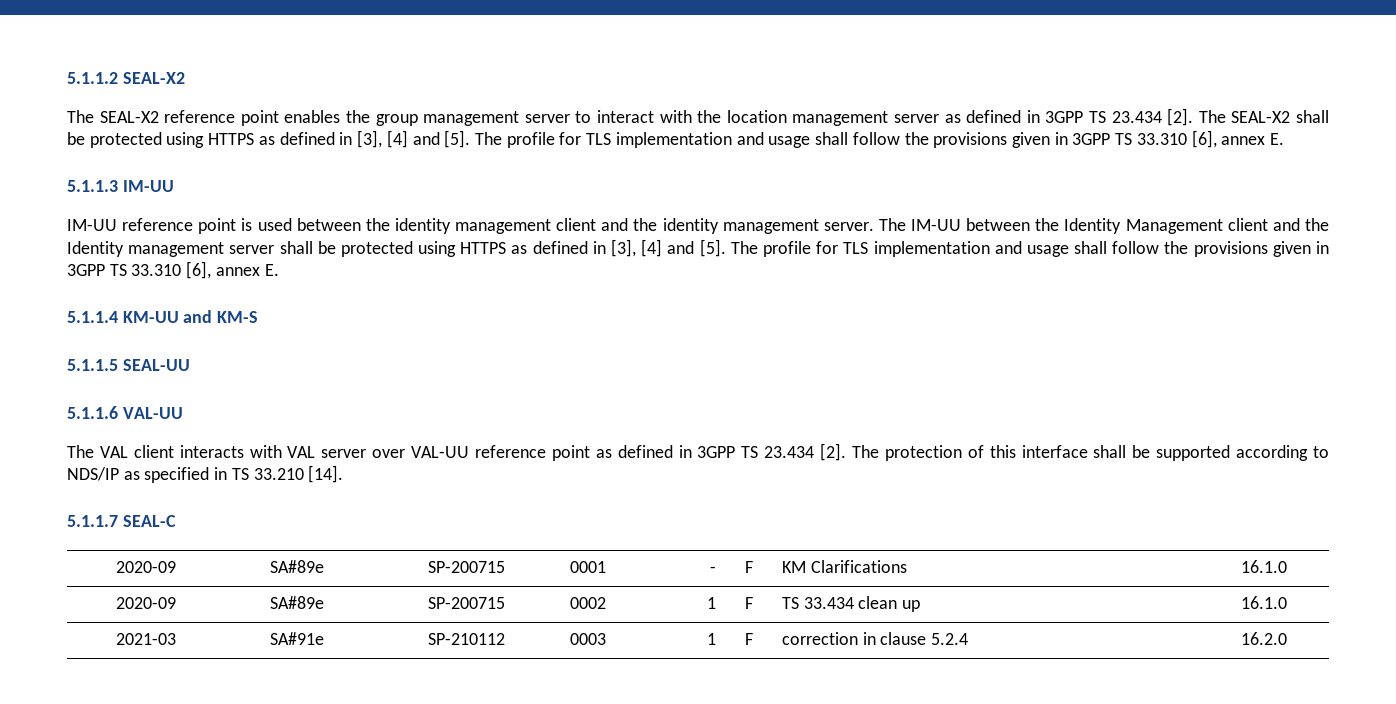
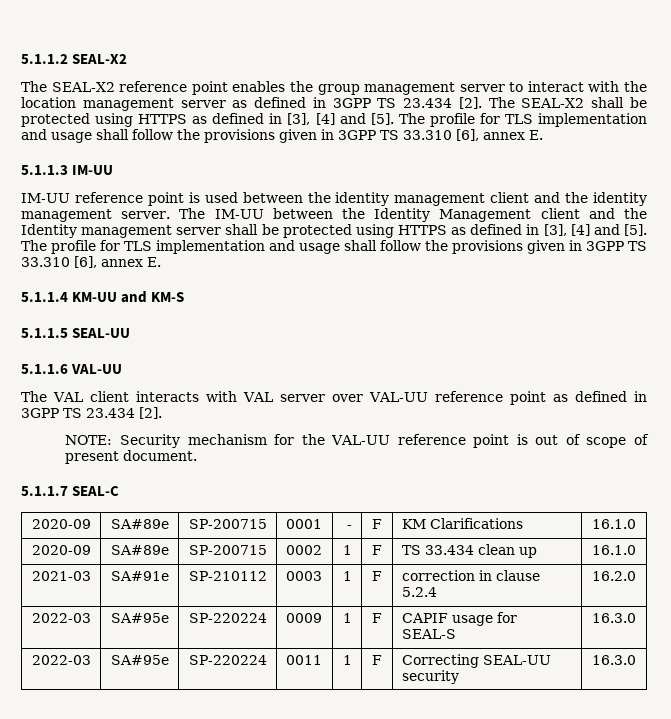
- The VAL client interacts with VAL server over VAL-UU reference point as defined in 3GPP TS 23.434 [2]. The protection of this interface shall be supported according to NDS/IP as specified in TS 33.210 [14].
+ The VAL client interacts with VAL server over VAL-UU reference point as defined in 3GPP TS 23.434 [2].
+ NOTE: Security mechanism for the VAL-UU reference point is out of scope of present document.
+ 2022-03 | SA#95e | SP-220224 | 0009 | 1 | F | CAPIF usage for SEAL-S | 16.3.0
+ 2022-03 | SA#95e | SP-220224 | 0011 | 1 | F | Correcting SEAL-UU security | 16.3.0

